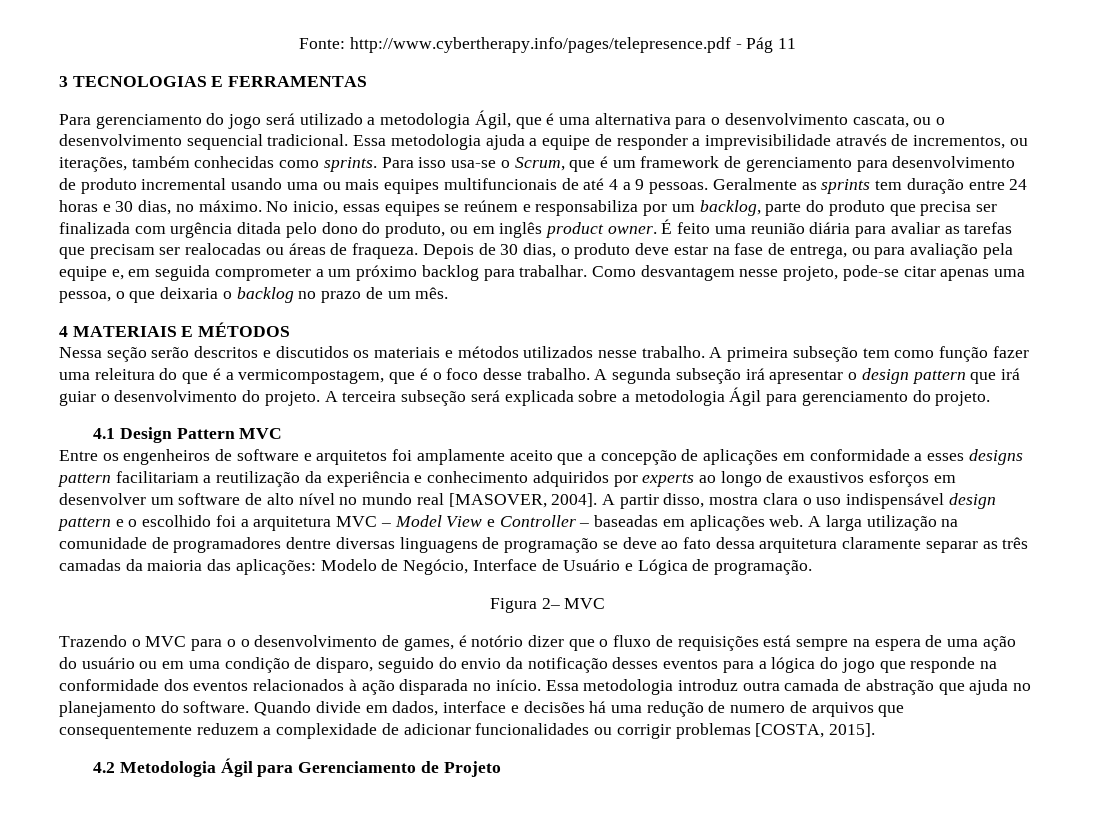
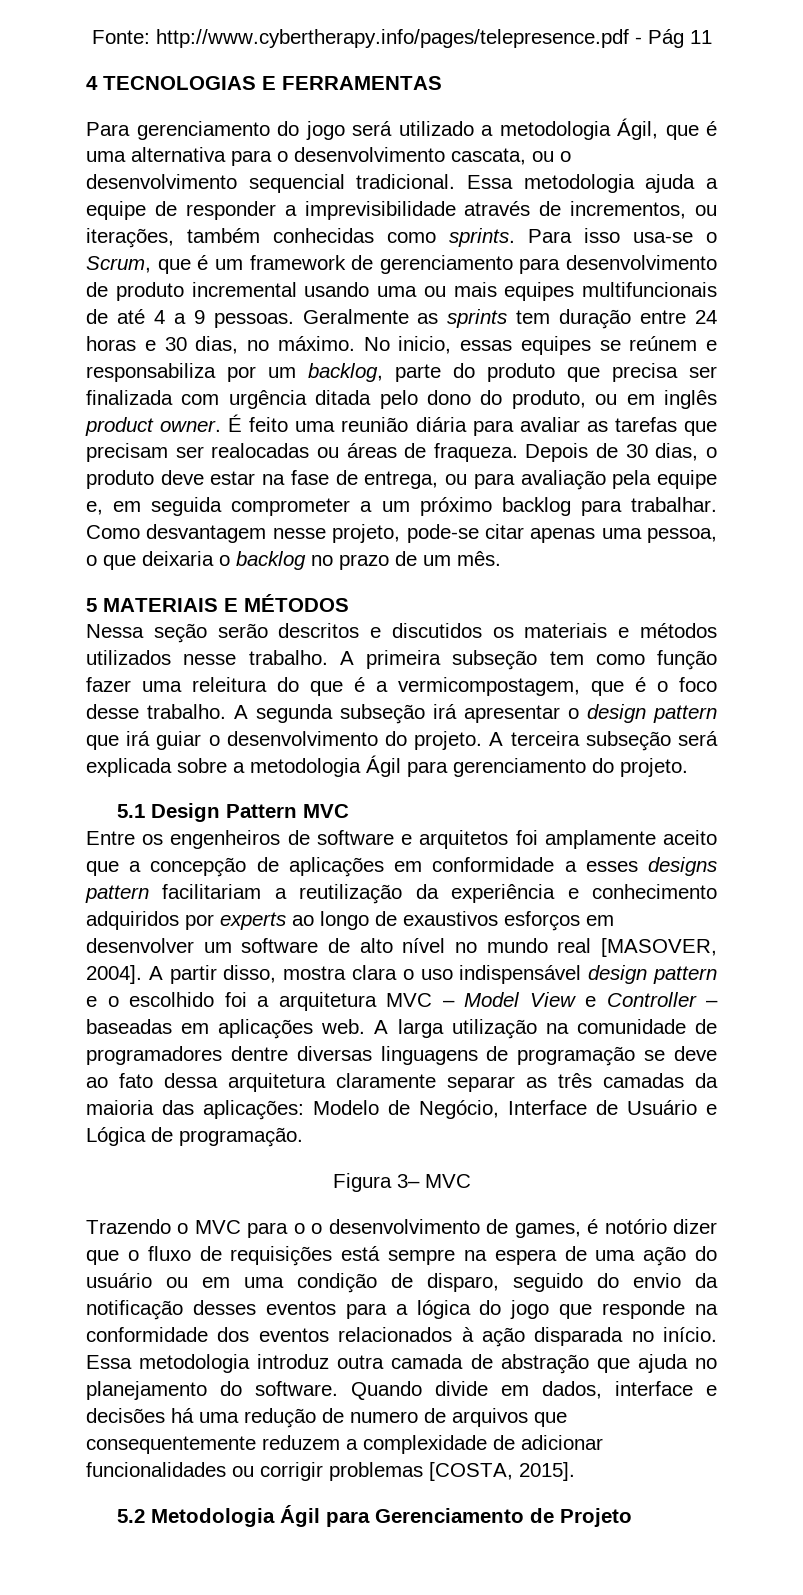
- 3 TECNOLOGIAS E FERRAMENTAS
+ 4 TECNOLOGIAS E FERRAMENTAS
- 4 MATERIAIS E MÉTODOS
+ 5 MATERIAIS E MÉTODOS
- 4.1 Design Pattern MVC
+ 5.1 Design Pattern MVC
- Figura 2– MVC
+ Figura 3– MVC
- 4.2 Metodologia Ágil para Gerenciamento de Projeto
+ 5.2 Metodologia Ágil para Gerenciamento de Projeto

